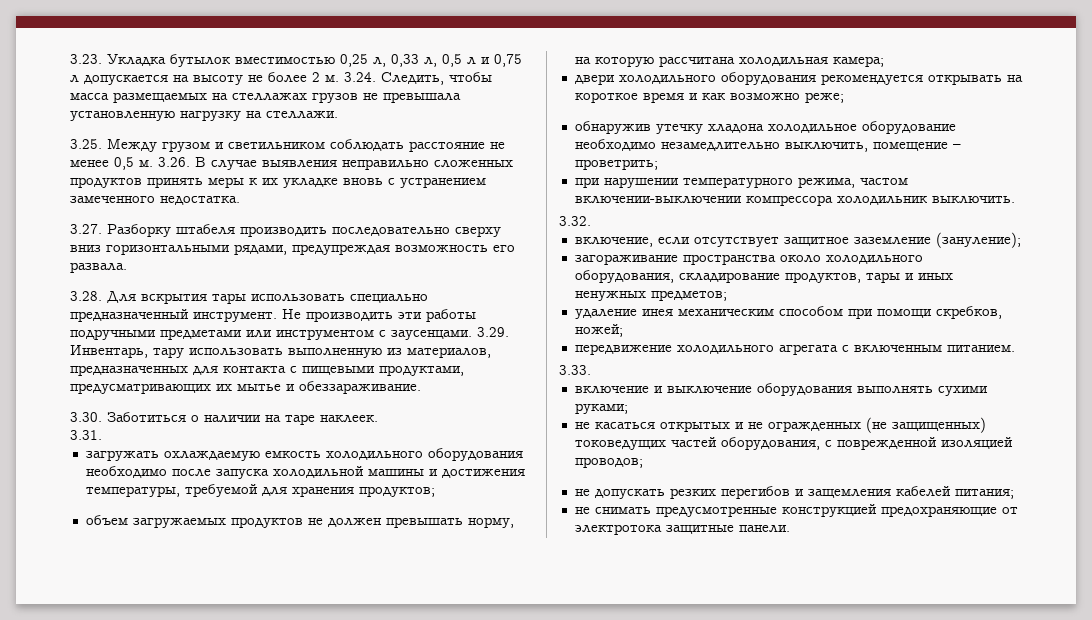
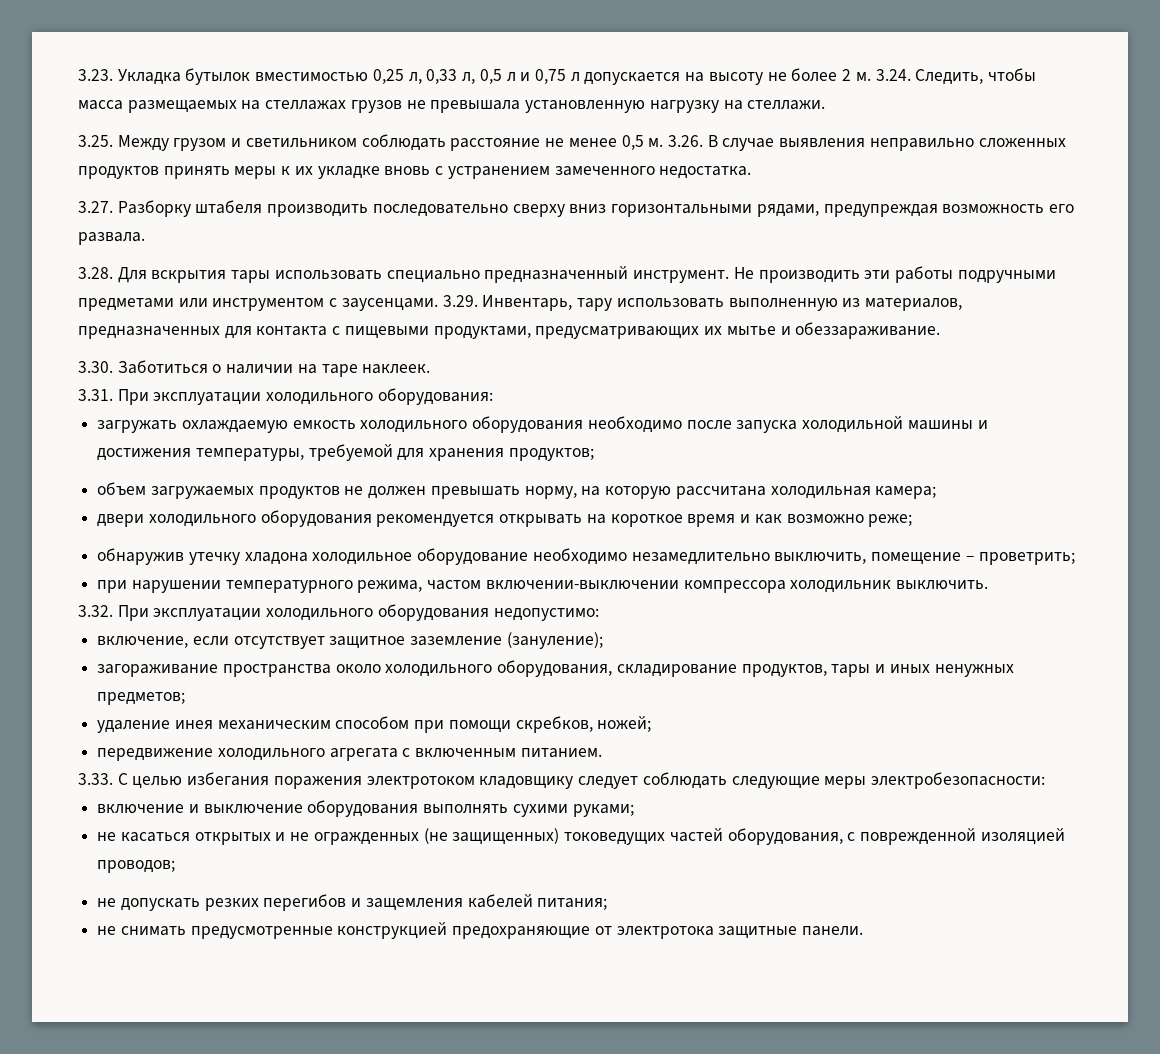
- 3.31.
+ 3.31. При эксплуатации холодильного оборудования:
- 3.32.
+ 3.32. При эксплуатации холодильного оборудования недопустимо:
- 3.33.
+ 3.33. С целью избегания поражения электротоком кладовщику следует соблюдать следующие меры электробезопасности:

